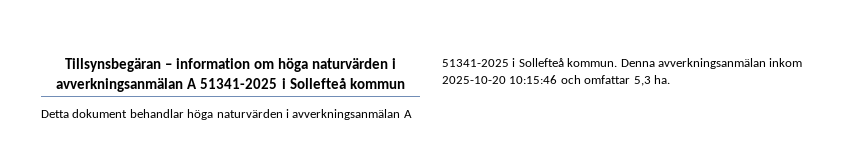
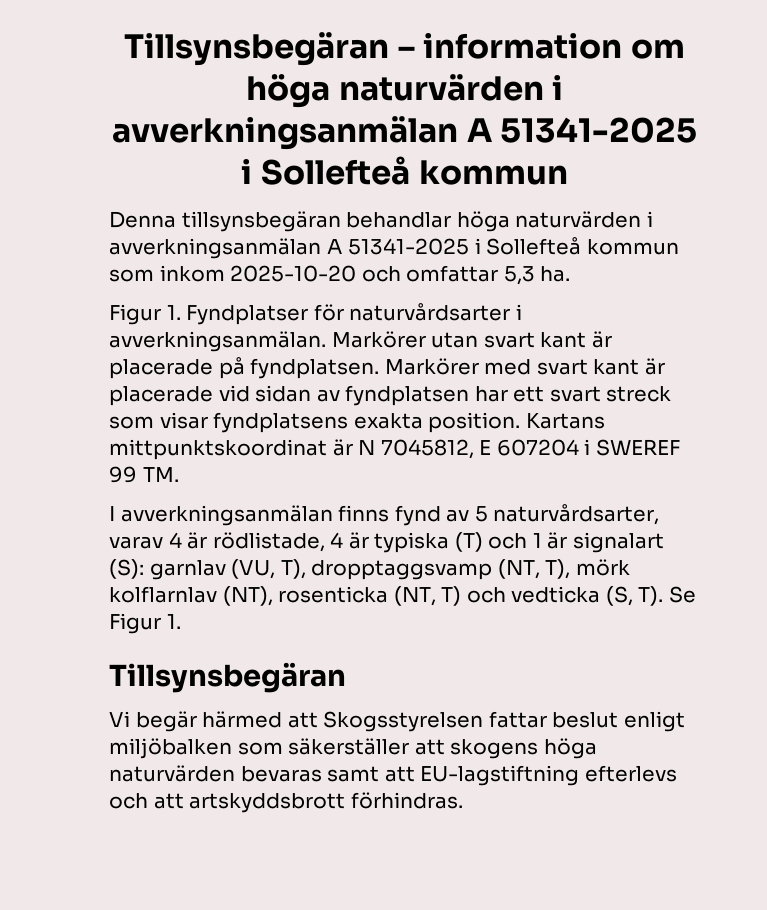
- Detta dokument behandlar höga naturvärden i avverkningsanmälan A 51341-2025 i Sollefteå kommun. Denna avverkningsanmälan inkom 2025-10-20 10:15:46 och omfattar 5,3 ha.
+ Denna tillsynsbegäran behandlar höga naturvärden i avverkningsanmälan A 51341-2025 i Sollefteå kommun som inkom 2025-10-20 och omfattar 5,3 ha.
+ Figur 1. Fyndplatser för naturvårdsarter i avverkningsanmälan. Markörer utan svart kant är placerade på fyndplatsen. Markörer med svart kant är placerade vid sidan av fyndplatsen har ett svart streck som visar fyndplatsens exakta position. Kartans mittpunktskoordinat är N 7045812, E 607204 i SWEREF 99 TM.
+ I avverkningsanmälan finns fynd av 5 naturvårdsarter, varav 4 är rödlistade, 4 är typiska (T) och 1 är signalart (S): garnlav (VU, T), dropptaggsvamp (NT, T), mörk kolflarnlav (NT), rosenticka (NT, T) och vedticka (S, T). Se Figur 1.
+ Tillsynsbegäran
+ Vi begär härmed att Skogsstyrelsen fattar beslut enligt miljöbalken som säkerställer att skogens höga naturvärden bevaras samt att EU-lagstiftning efterlevs och att artskyddsbrott förhindras.

